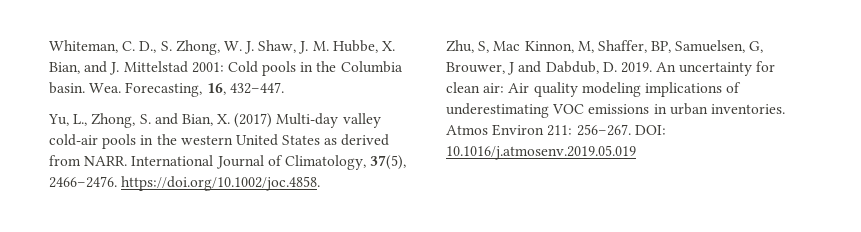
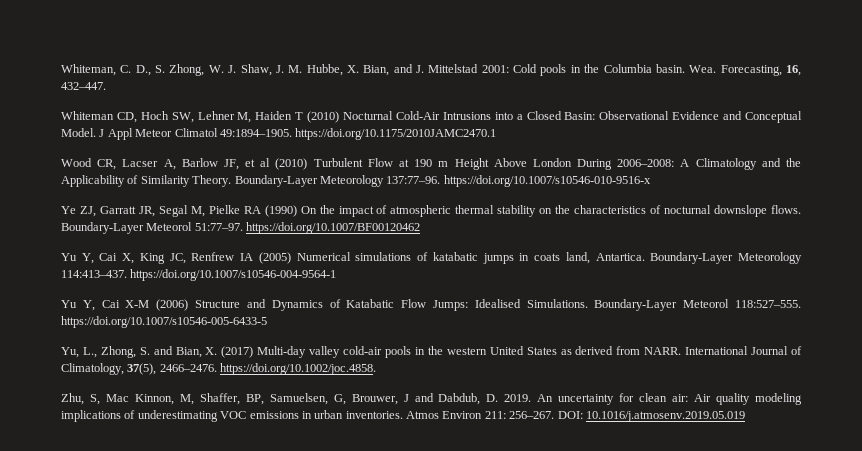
+ Whiteman CD, Hoch SW, Lehner M, Haiden T (2010) Nocturnal Cold-Air Intrusions into a Closed Basin: Observational Evidence and Conceptual Model. J Appl Meteor Climatol 49:1894–1905. https://doi.org/10.1175/2010JAMC2470.1
+ Wood CR, Lacser A, Barlow JF, et al (2010) Turbulent Flow at 190 m Height Above London During 2006–2008: A Climatology and the Applicability of Similarity Theory. Boundary-Layer Meteorology 137:77–96. https://doi.org/10.1007/s10546-010-9516-x
+ Ye ZJ, Garratt JR, Segal M, Pielke RA (1990) On the impact of atmospheric thermal stability on the characteristics of nocturnal downslope flows. Boundary-Layer Meteorol 51:77–97. https://doi.org/10.1007/BF00120462
+ Yu Y, Cai X, King JC, Renfrew IA (2005) Numerical simulations of katabatic jumps in coats land, Antartica. Boundary-Layer Meteorology 114:413–437. https://doi.org/10.1007/s10546-004-9564-1
+ Yu Y, Cai X-M (2006) Structure and Dynamics of Katabatic Flow Jumps: Idealised Simulations. Boundary-Layer Meteorol 118:527–555. https://doi.org/10.1007/s10546-005-6433-5

